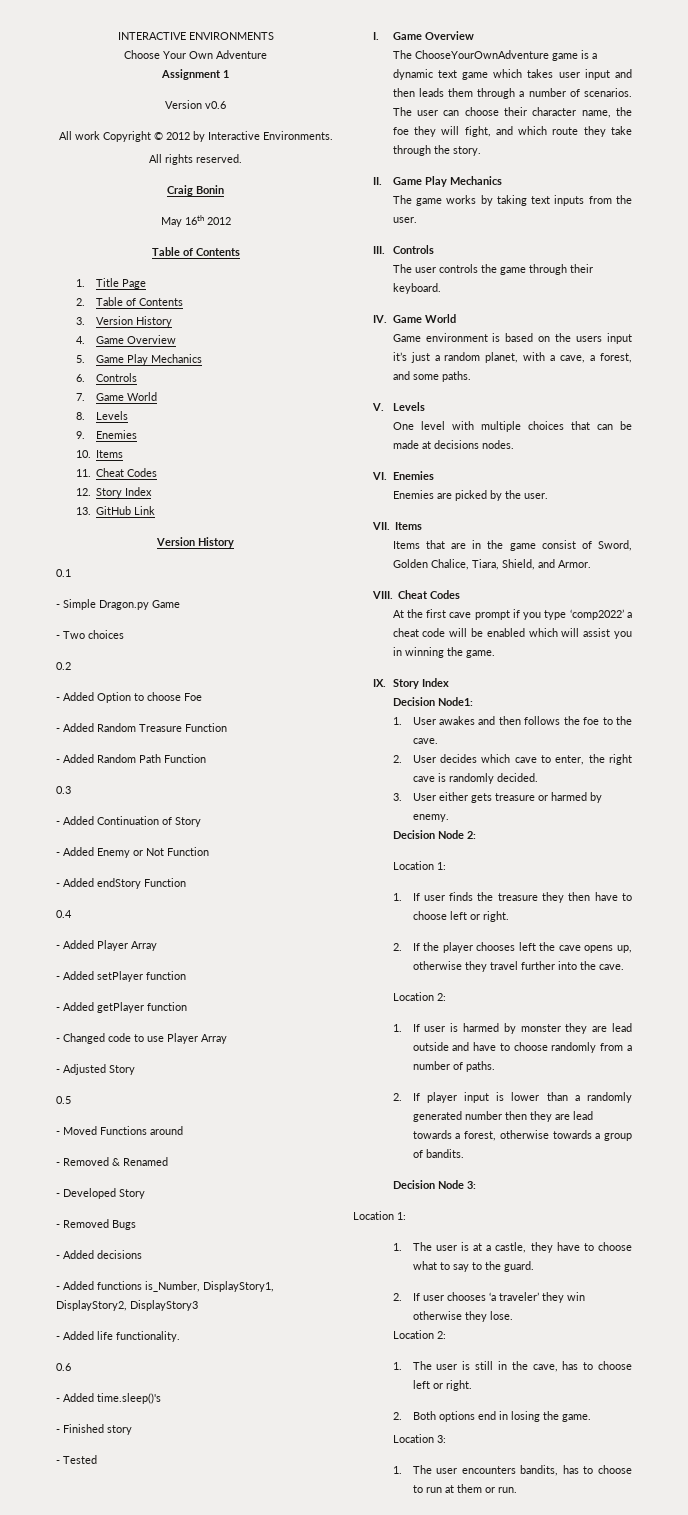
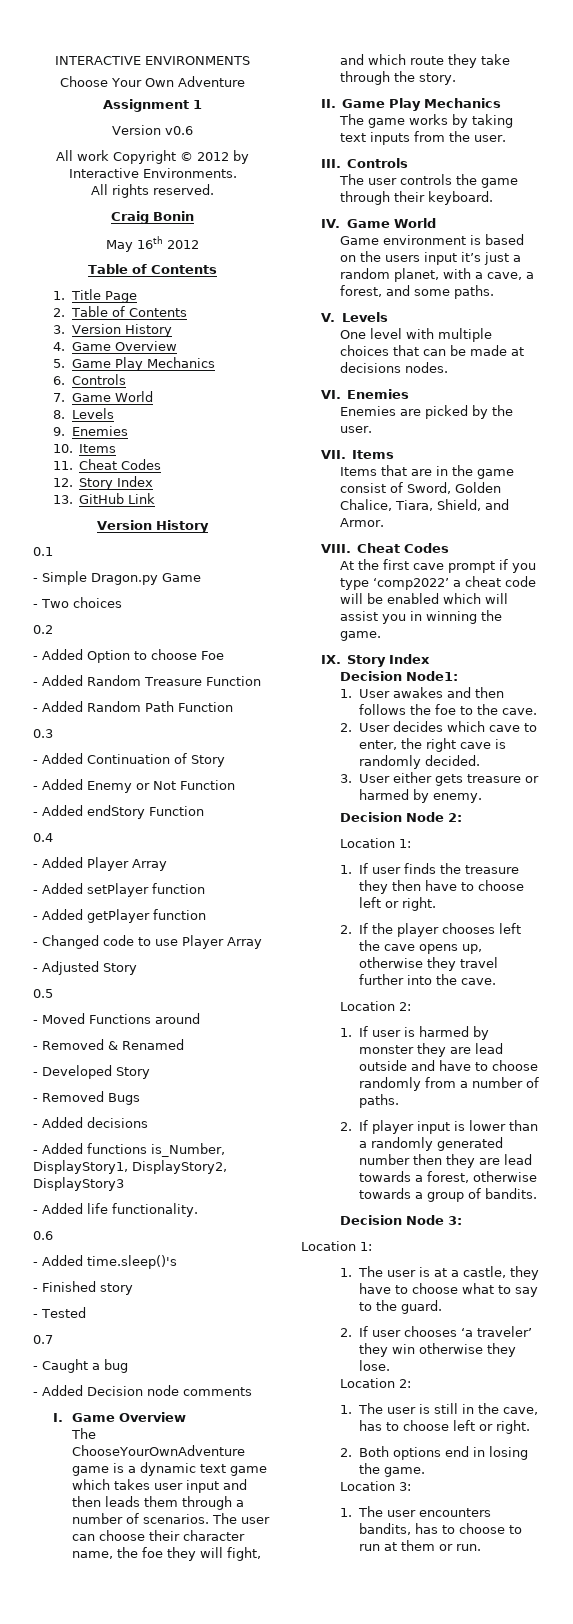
+ 0.7
+ - Caught a bug
+ - Added Decision node comments

